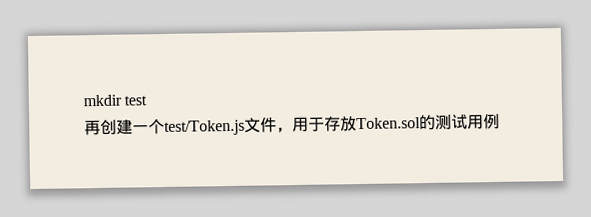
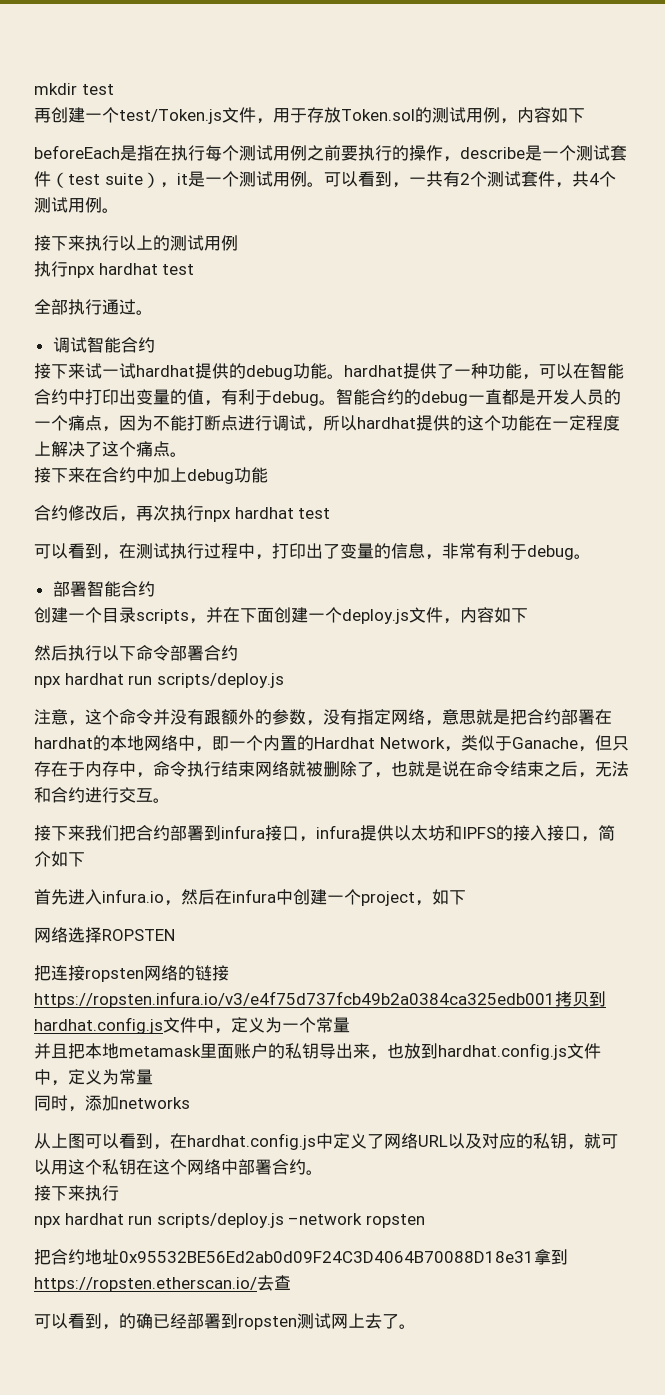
- 再创建一个test/Token.js文件，用于存放Token.sol的测试用例
+ 再创建一个test/Token.js文件，用于存放Token.sol的测试用例，内容如下
+ beforeEach是指在执行每个测试用例之前要执行的操作，describe是一个测试套件（test suite），it是一个测试用例。可以看到，一共有2个测试套件，共4个测试用例。
+ 接下来执行以上的测试用例
+ 执行npx hardhat test
+ 全部执行通过。
+ 调试智能合约
+ 接下来试一试hardhat提供的debug功能。hardhat提供了一种功能，可以在智能合约中打印出变量的值，有利于debug。智能合约的debug一直都是开发人员的一个痛点，因为不能打断点进行调试，所以hardhat提供的这个功能在一定程度上解决了这个痛点。
+ 接下来在合约中加上debug功能
+ 合约修改后，再次执行npx hardhat test
+ 可以看到，在测试执行过程中，打印出了变量的信息，非常有利于debug。
+ 部署智能合约
+ 创建一个目录scripts，并在下面创建一个deploy.js文件，内容如下
+ 然后执行以下命令部署合约
+ npx hardhat run scripts/deploy.js
+ 注意，这个命令并没有跟额外的参数，没有指定网络，意思就是把合约部署在hardhat的本地网络中，即一个内置的Hardhat Network，类似于Ganache，但只存在于内存中，命令执行结束网络就被删除了，也就是说在命令结束之后，无法和合约进行交互。
+ 接下来我们把合约部署到infura接口，infura提供以太坊和IPFS的接入接口，简介如下
+ 首先进入infura.io，然后在infura中创建一个project，如下
+ 网络选择ROPSTEN
+ 把连接ropsten网络的链接https://ropsten.infura.io/v3/e4f75d737fcb49b2a0384ca325edb001拷贝到hardhat.config.js文件中，定义为一个常量
+ 并且把本地metamask里面账户的私钥导出来，也放到hardhat.config.js文件中，定义为常量
+ 同时，添加networks
+ 从上图可以看到，在hardhat.config.js中定义了网络URL以及对应的私钥，就可以用这个私钥在这个网络中部署合约。
+ 接下来执行
+ npx hardhat run scripts/deploy.js –network ropsten
+ 把合约地址0x95532BE56Ed2ab0d09F24C3D4064B70088D18e31拿到https://ropsten.etherscan.io/去查
+ 可以看到，的确已经部署到ropsten测试网上去了。

